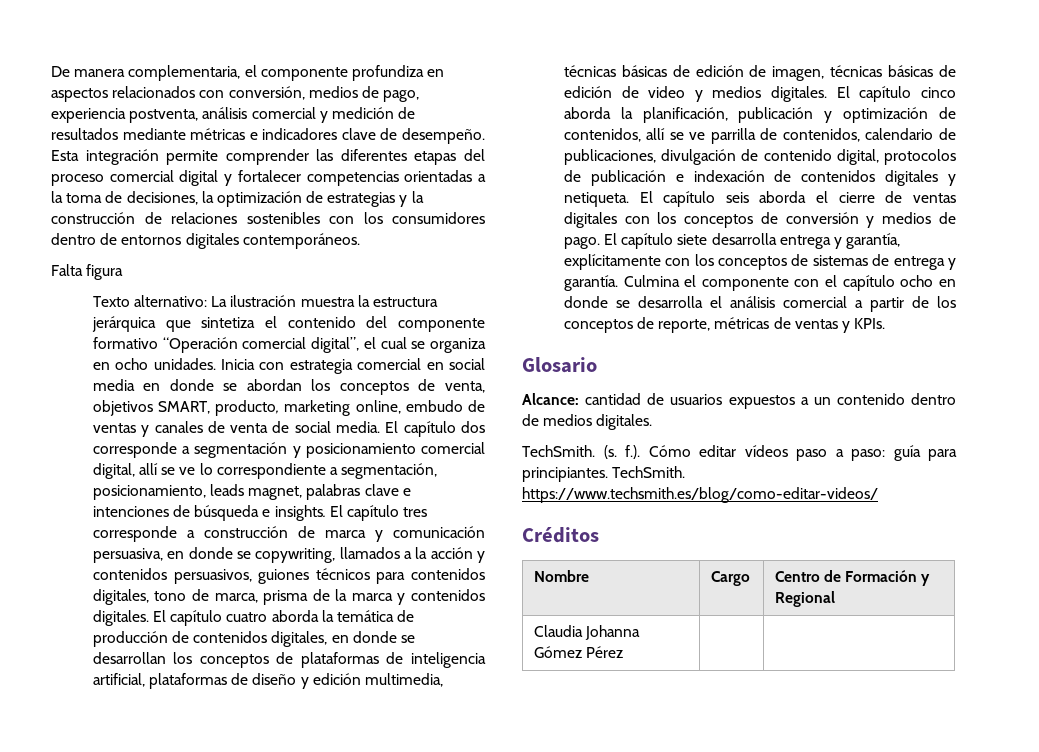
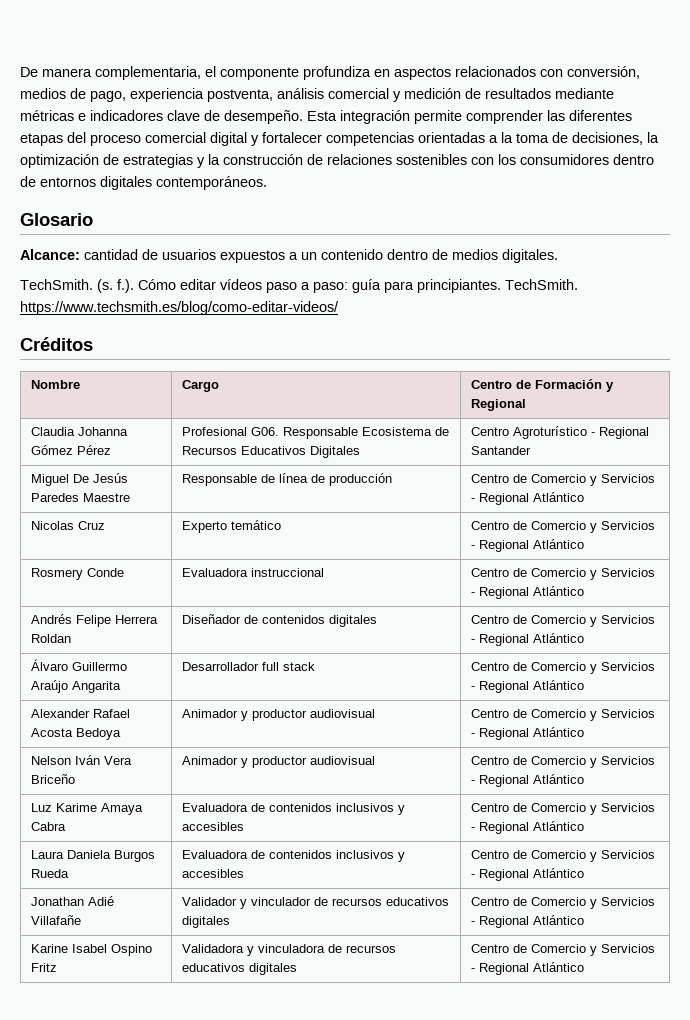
- Falta figura
- Texto alternativo: La ilustración muestra la estructura jerárquica que sintetiza el contenido del componente formativo “Operación comercial digital”, el cual se organiza en ocho unidades. Inicia con estrategia comercial en social media en donde se abordan los conceptos de venta, objetivos SMART, producto, marketing online, embudo de ventas y canales de venta de social media. El capítulo dos corresponde a segmentación y posicionamiento comercial digital, allí se ve lo correspondiente a segmentación, posicionamiento, leads magnet, palabras clave e intenciones de búsqueda e insights. El capítulo tres corresponde a construcción de marca y comunicación persuasiva, en donde se copywriting, llamados a la acción y contenidos persuasivos, guiones técnicos para contenidos digitales, tono de marca, prisma de la marca y contenidos digitales. El capítulo cuatro aborda la temática de producción de contenidos digitales, en donde se desarrollan los conceptos de plataformas de inteligencia artificial, plataformas de diseño y edición multimedia, técnicas básicas de edición de imagen, técnicas básicas de edición de video y medios digitales. El capítulo cinco aborda la planificación, publicación y optimización de contenidos, allí se ve parrilla de contenidos, calendario de publicaciones, divulgación de contenido digital, protocolos de publicación e indexación de contenidos digitales y netiqueta. El capítulo seis aborda el cierre de ventas digitales con los conceptos de conversión y medios de pago. El capítulo siete desarrolla entrega y garantía, explícitamente con los conceptos de sistemas de entrega y garantía. Culmina el componente con el capítulo ocho en donde se desarrolla el análisis comercial a partir de los conceptos de reporte, métricas de ventas y KPIs.
- Claudia Johanna Gómez Pérez | |
+ Claudia Johanna Gómez Pérez | Profesional G06. Responsable Ecosistema de Recursos Educativos Digitales | Centro Agroturístico - Regional Santander
+ Miguel De Jesús Paredes Maestre | Responsable de línea de producción | Centro de Comercio y Servicios - Regional Atlántico
+ Nicolas Cruz | Experto temático | Centro de Comercio y Servicios - Regional Atlántico
+ Rosmery Conde | Evaluadora instruccional | Centro de Comercio y Servicios - Regional Atlántico
+ Andrés Felipe Herrera Roldan | Diseñador de contenidos digitales | Centro de Comercio y Servicios - Regional Atlántico
+ Álvaro Guillermo Araújo Angarita | Desarrollador full stack | Centro de Comercio y Servicios - Regional Atlántico
+ Alexander Rafael Acosta Bedoya | Animador y productor audiovisual | Centro de Comercio y Servicios - Regional Atlántico
+ Nelson Iván Vera Briceño | Animador y productor audiovisual | Centro de Comercio y Servicios - Regional Atlántico
+ Luz Karime Amaya Cabra | Evaluadora de contenidos inclusivos y accesibles | Centro de Comercio y Servicios - Regional Atlántico
+ Laura Daniela Burgos Rueda | Evaluadora de contenidos inclusivos y accesibles | Centro de Comercio y Servicios - Regional Atlántico
+ Jonathan Adié Villafañe | Validador y vinculador de recursos educativos digitales | Centro de Comercio y Servicios - Regional Atlántico
+ Karine Isabel Ospino Fritz | Validadora y vinculadora de recursos educativos digitales | Centro de Comercio y Servicios - Regional Atlántico

